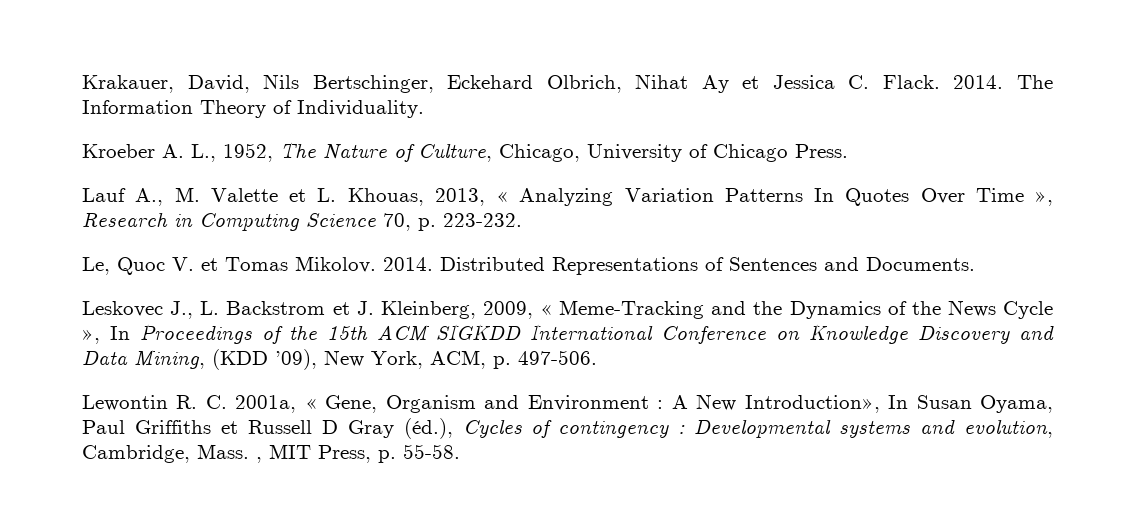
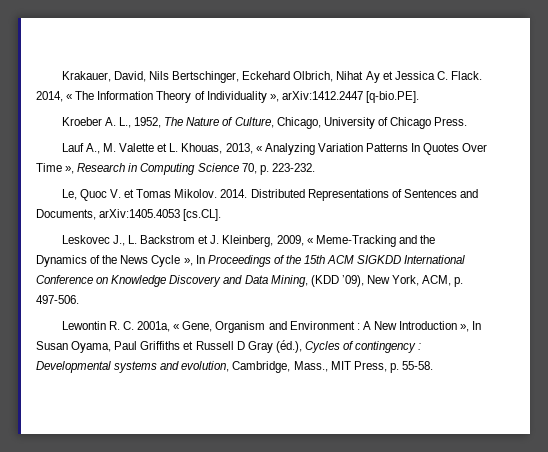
- 2014. The Information Theory of Individuality.
+ 2014, « The Information Theory of Individuality », arXiv:1412.2447 [q-bio.PE].
- Distributed Representations of Sentences and Documents.
+ Distributed Representations of Sentences and Documents, arXiv:1405.4053 [cs.CL].
- Lewontin R. C. 2001a, « Gene, Organism and Environment : A New Introduction», In Susan Oyama, Paul Griffiths et Russell D Gray (éd.), Cycles of contingency : Developmental systems and evolution, Cambridge, Mass. , MIT Press, p. 55-58.
+ Lewontin R. C. 2001a, « Gene, Organism and Environment : A New Introduction », In Susan Oyama, Paul Griffiths et Russell D Gray (éd.), Cycles of contingency : Developmental systems and evolution, Cambridge, Mass., MIT Press, p. 55-58.

